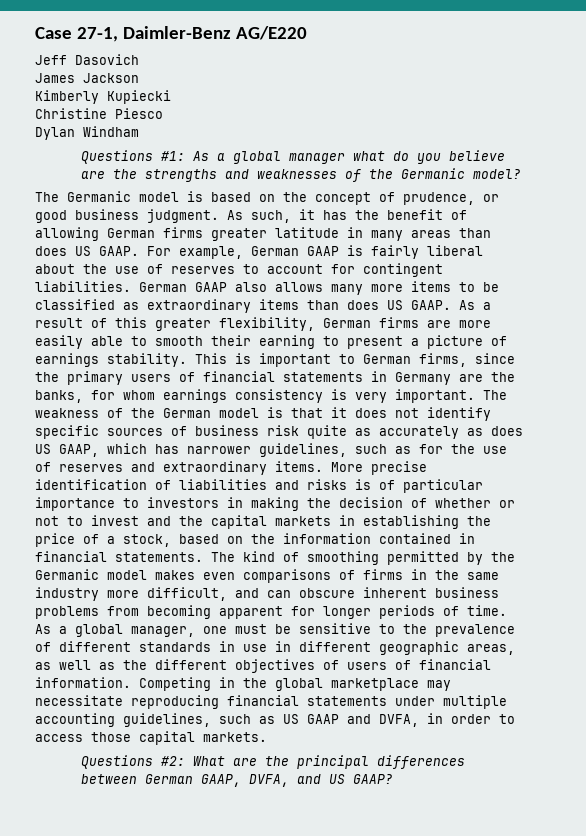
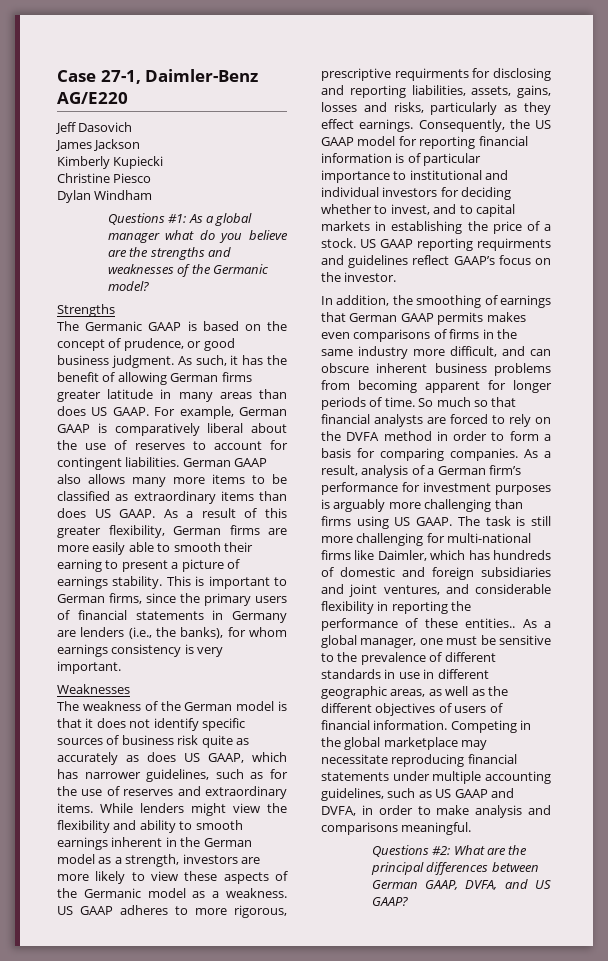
+ Strengths
- The Germanic model is based on the concept of prudence, or good business judgment.
+ The Germanic GAAP is based on the concept of prudence, or good business judgment.
- For example, German GAAP is fairly liberal about the use of reserves to account for contingent liabilities.
+ For example, German GAAP is comparatively liberal about the use of reserves to account for contingent liabilities.
- This is important to German firms, since the primary users of financial statements in Germany are the banks, for whom earnings consistency is very important. The weakness of the German model is that it does not identify specific sources of business risk quite as accurately as does US GAAP, which has narrower guidelines, such as for the use of reserves and extraordinary items.
+ This is important to German firms, since the primary users of financial statements in Germany are lenders (i.e., the banks), for whom earnings consistency is very important.
+ Weaknesses
+ The weakness of the German model is that it does not identify specific sources of business risk quite as accurately as does US GAAP, which has narrower guidelines, such as for the use of reserves and extraordinary items.
- More precise identification of liabilities and risks is of particular importance to investors in making the decision of whether or not to invest and the capital markets in establishing the price of a stock, based on the information contained in financial statements. The kind of smoothing permitted by the Germanic model makes even comparisons of firms in the same industry more difficult, and can obscure inherent business problems from becoming apparent for longer periods of time.
+ While lenders might view the flexibility and ability to smooth earnings inherent in the German model as a strength, investors are more likely to view these aspects of the Germanic model as a weakness. US GAAP adheres to more rigorous, prescriptive requirments for disclosing and reporting liabilities, assets, gains, losses and risks, particularly as they effect earnings. Consequently, the US GAAP model for reporting financial information is of particular importance to institutional and individual investors for deciding whether to invest, and to capital markets in establishing the price of a stock. US GAAP reporting requirments and guidelines reflect GAAP’s focus on the investor.
+ In addition, the smoothing of earnings that German GAAP permits makes even comparisons of firms in the same industry more difficult, and can obscure inherent business problems from becoming apparent for longer periods of time.
+ So much so that financial analysts are forced to rely on the DVFA method in order to form a basis for comparing companies. As a result, analysis of a German firm’s performance for investment purposes is arguably more challenging than firms using US GAAP. The task is still more challenging for multi-national firms like Daimler, which has hundreds of domestic and foreign subsidiaries and joint ventures, and considerable flexibility in reporting the performance of these entities..
- Competing in the global marketplace may necessitate reproducing financial statements under multiple accounting guidelines, such as US GAAP and DVFA, in order to access those capital markets.
+ Competing in the global marketplace may necessitate reproducing financial statements under multiple accounting guidelines, such as US GAAP and DVFA, in order to make analysis and comparisons meaningful.

